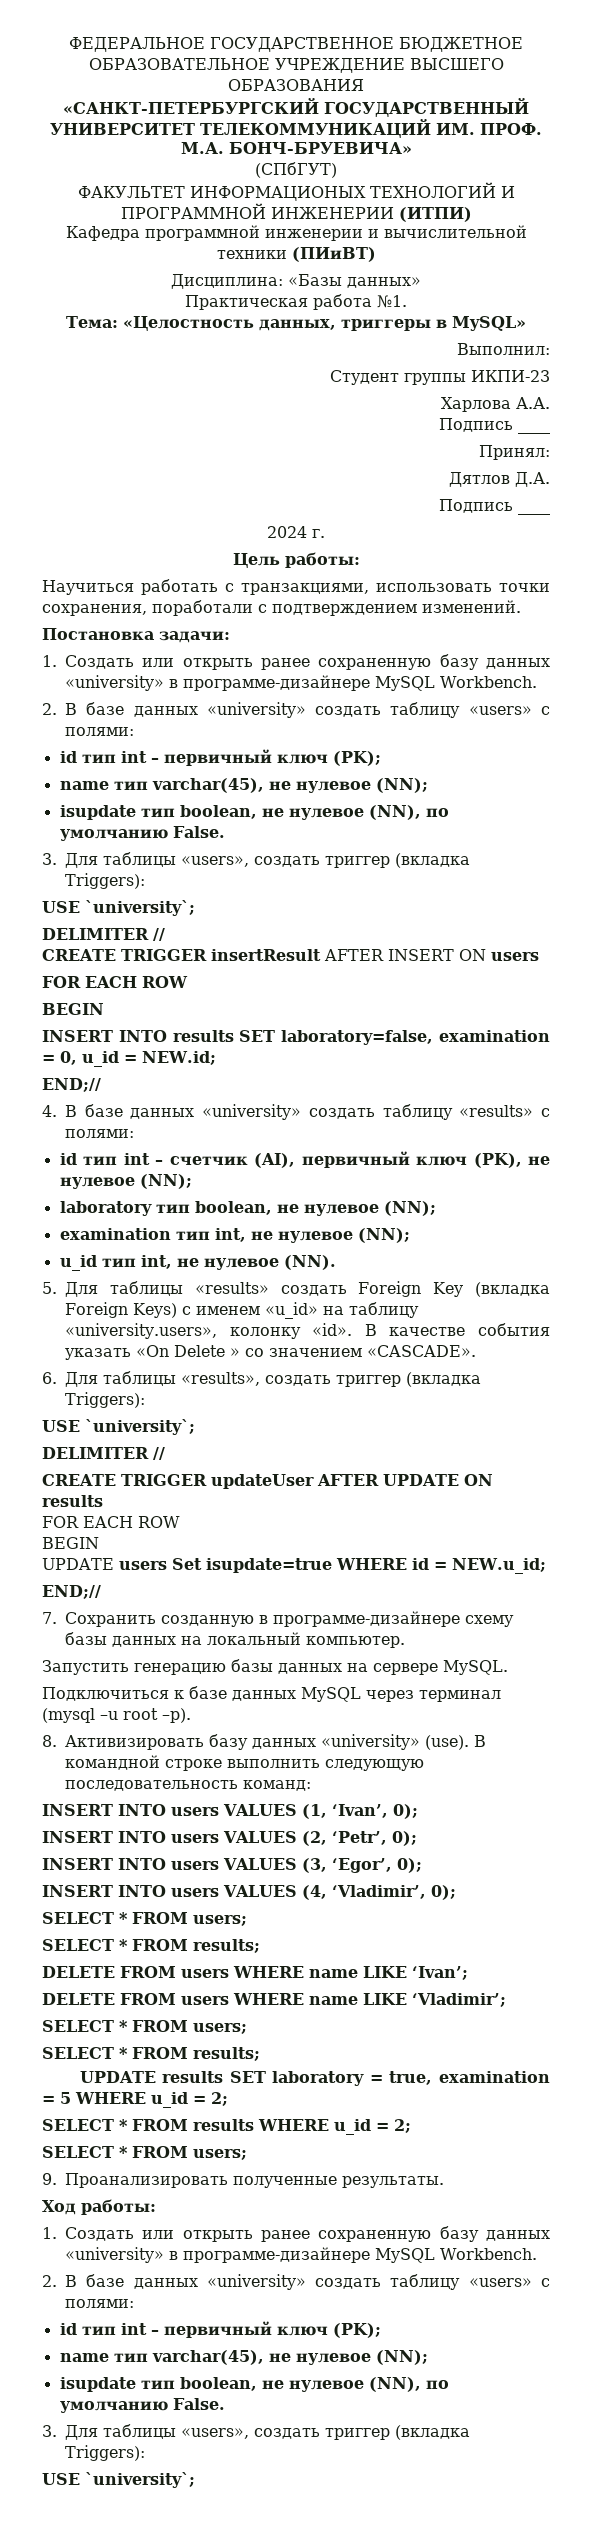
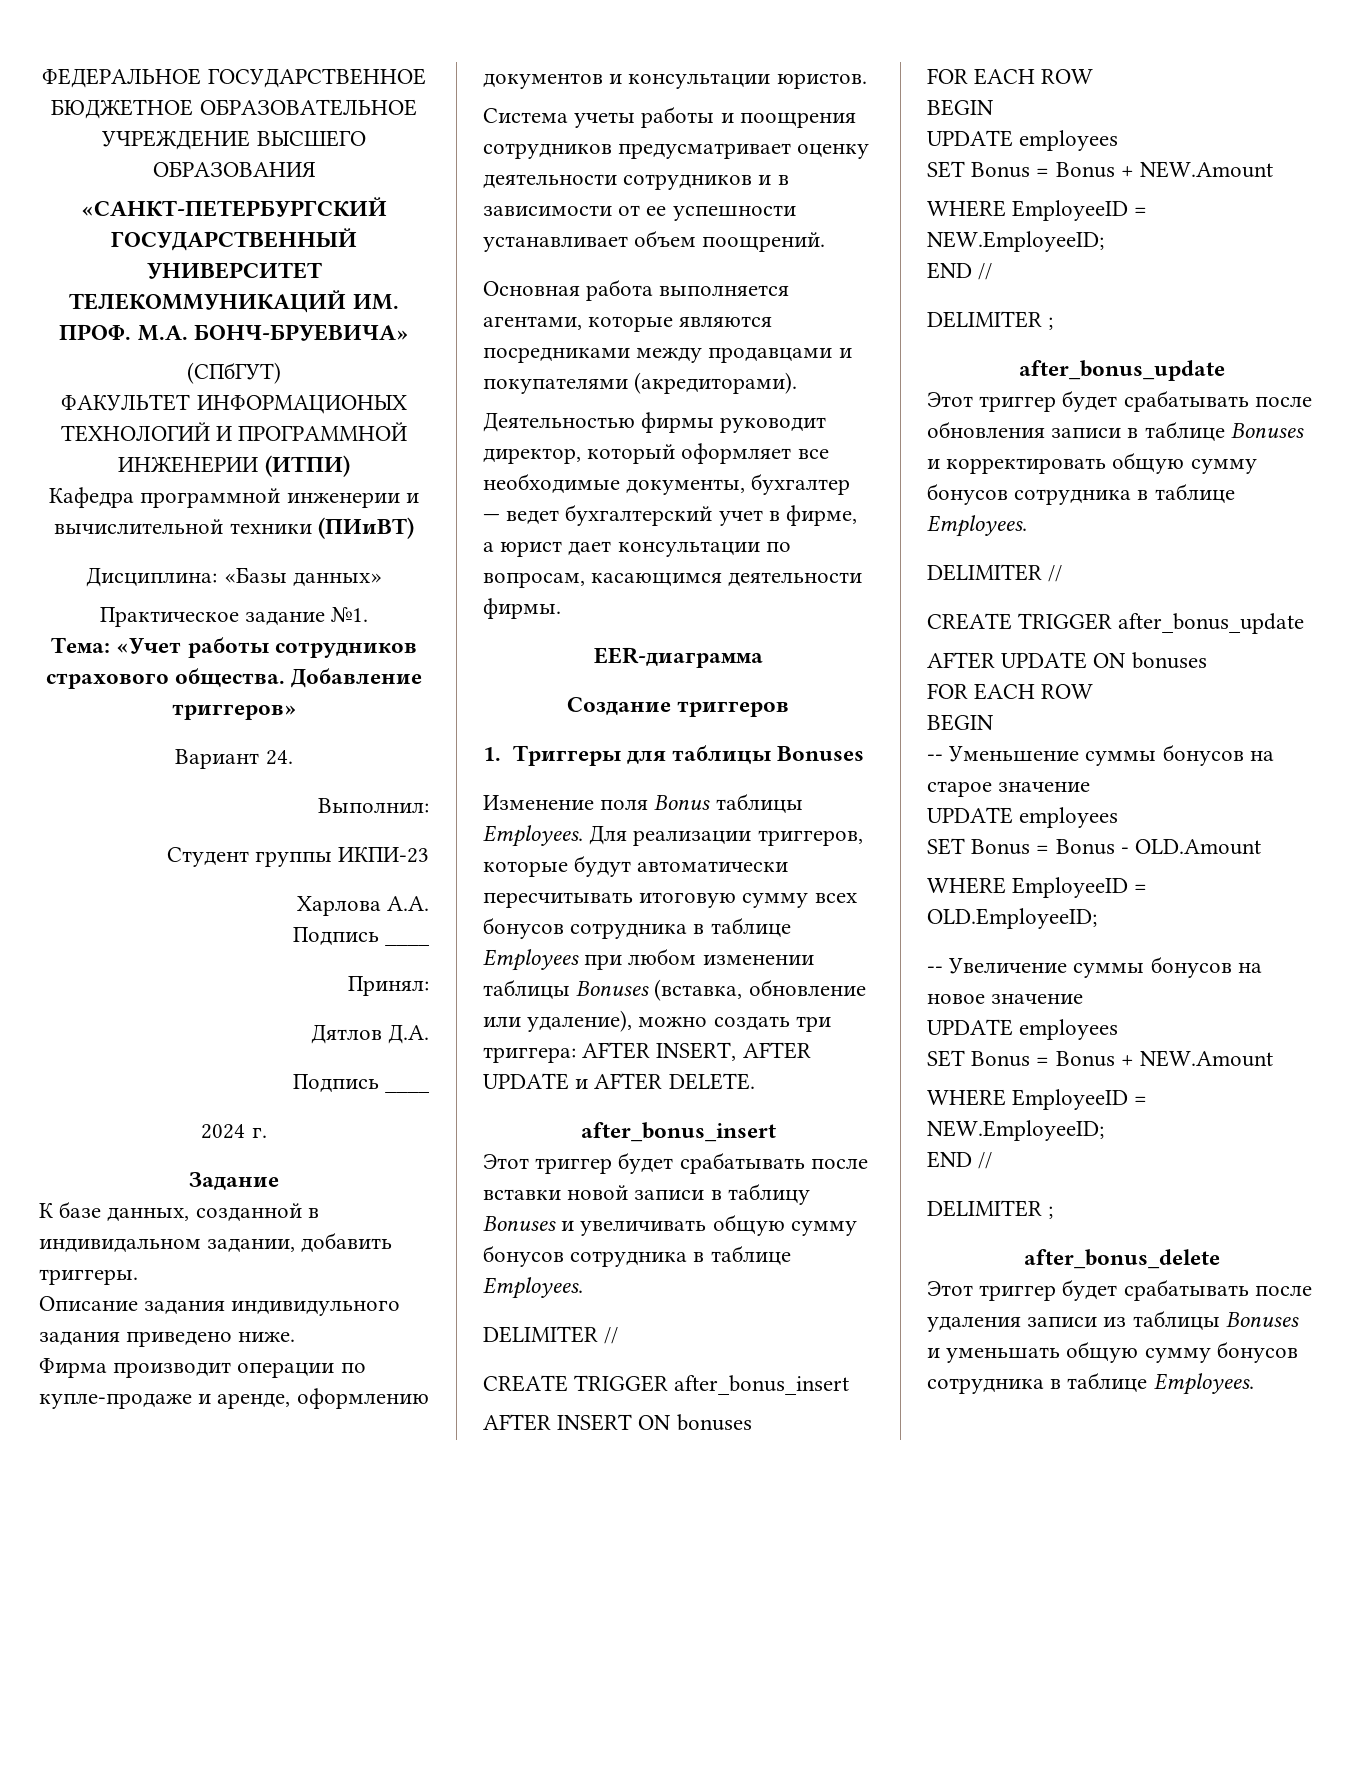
- Практическая работа №1.
+ Практическое задание №1.
- Тема: «Целостность данных, триггеры в MySQL»
+ Тема: «Учет работы сотрудников страхового общества. Добавление триггеров»
+ Вариант 24.
- Цель работы:
- Научиться работать с транзакциями, использовать точки сохранения, поработали с подтверждением изменений.
- Постановка задачи:
- 1. Создать или открыть ранее сохраненную базу данных «university» в программе-дизайнере MySQL Workbench.
- 2. В базе данных «university» создать таблицу «users» с полями:
- id тип int – первичный ключ (PK);
- name тип varchar(45), не нулевое (NN);
- isupdate тип boolean, не нулевое (NN), по умолчанию False.
- 3. Для таблицы «users», создать триггер (вкладка Triggers):
- USE `university`;
+ Задание
+ К базе данных, созданной в индивидальном задании, добавить триггеры.
+ Описание задания индивидульного задания приведено ниже.
+ Фирма производит операции по купле-продаже и аренде, оформлению документов и консультации юристов.
+ Система учеты работы и поощрения сотрудников предусматривает оценку деятельности сотрудников и в зависимости от ее успешности устанавливает объем поощрений.
+ Основная работа выполняется агентами, которые являются посредниками между продавцами и покупателями (акредиторами).
+ Деятельностью фирмы руководит директор, который оформляет все необходимые документы, бухгалтер — ведет бухгалтерский учет в фирме, а юрист дает консультации по вопросам, касающимся деятельности фирмы.
+ EER-диаграмма
+ Создание триггеров
+ 1. Триггеры для таблицы Bonuses
+ Изменение поля Bonus таблицы Employees. Для реализации триггеров, которые будут автоматически пересчитывать итоговую сумму всех бонусов сотрудника в таблице Employees при любом изменении таблицы Bonuses (вставка, обновление или удаление), можно создать три триггера: AFTER INSERT, AFTER UPDATE и AFTER DELETE.
+ after_bonus_insert
+ Этот триггер будет срабатывать после вставки новой записи в таблицу Bonuses и увеличивать общую сумму бонусов сотрудника в таблице Employees.
  DELIMITER //
- CREATE TRIGGER insertResult AFTER INSERT ON users
- FOR EACH ROW
- BEGIN
- INSERT INTO results SET laboratory=false, examination = 0, u_id = NEW.id;
- END;//
- 4. В базе данных «university» создать таблицу «results» с полями:
- id тип int – счетчик (AI), первичный ключ (PK), не нулевое (NN);
- laboratory тип boolean, не нулевое (NN);
- examination тип int, не нулевое (NN);
- u_id тип int, не нулевое (NN).
- 5. Для таблицы «results» создать Foreign Key (вкладка Foreign Keys) с именем «u_id» на таблицу «university.users», колонку «id». В качестве события указать «On Delete » со значением «CASCADE».
- 6. Для таблицы «results», создать триггер (вкладка Triggers):
- USE `university`;
- DELIMITER //
- CREATE TRIGGER updateUser AFTER UPDATE ON results
+ CREATE TRIGGER after_bonus_insert
+ AFTER INSERT ON bonuses
  FOR EACH ROW
  BEGIN
- UPDATE users Set isupdate=true WHERE id = NEW.u_id;
- END;//
- 7. Сохранить созданную в программе-дизайнере схему базы данных на локальный компьютер.
- Запустить генерацию базы данных на сервере MySQL.
- Подключиться к базе данных MySQL через терминал (mysql –u root –p).
- 8. Активизировать базу данных «university» (use). В командной строке выполнить следующую последовательность команд:
- INSERT INTO users VALUES (1, ‘Ivan’, 0);
- INSERT INTO users VALUES (2, ‘Petr’, 0);
- INSERT INTO users VALUES (3, ‘Egor’, 0);
- INSERT INTO users VALUES (4, ‘Vladimir’, 0);
- SELECT * FROM users;
- SELECT * FROM results;
- DELETE FROM users WHERE name LIKE ‘Ivan’;
- DELETE FROM users WHERE name LIKE ‘Vladimir’;
- SELECT * FROM users;
- SELECT * FROM results;
- UPDATE results SET laboratory = true, examination = 5 WHERE u_id = 2;
- SELECT * FROM results WHERE u_id = 2;
- SELECT * FROM users;
- 9. Проанализировать полученные результаты.
- Ход работы:
- 1. Создать или открыть ранее сохраненную базу данных «university» в программе-дизайнере MySQL Workbench.
- 2. В базе данных «university» создать таблицу «users» с полями:
- id тип int – первичный ключ (PK);
- name тип varchar(45), не нулевое (NN);
- isupdate тип boolean, не нулевое (NN), по умолчанию False.
- 3. Для таблицы «users», создать триггер (вкладка Triggers):
- USE `university`;
+ UPDATE employees
+ SET Bonus = Bonus + NEW.Amount
+ WHERE EmployeeID = NEW.EmployeeID;
+ END //
+ DELIMITER ;
+ after_bonus_update
+ Этот триггер будет срабатывать после обновления записи в таблице Bonuses и корректировать общую сумму бонусов сотрудника в таблице Employees.
+ DELIMITER //
+ CREATE TRIGGER after_bonus_update
+ AFTER UPDATE ON bonuses
+ FOR EACH ROW
+ BEGIN
+ -- Уменьшение суммы бонусов на старое значение
+ UPDATE employees
+ SET Bonus = Bonus - OLD.Amount
+ WHERE EmployeeID = OLD.EmployeeID;
+ -- Увеличение суммы бонусов на новое значение
+ UPDATE employees
+ SET Bonus = Bonus + NEW.Amount
+ WHERE EmployeeID = NEW.EmployeeID;
+ END //
+ DELIMITER ;
+ after_bonus_delete
+ Этот триггер будет срабатывать после удаления записи из таблицы Bonuses и уменьшать общую сумму бонусов сотрудника в таблице Employees.

